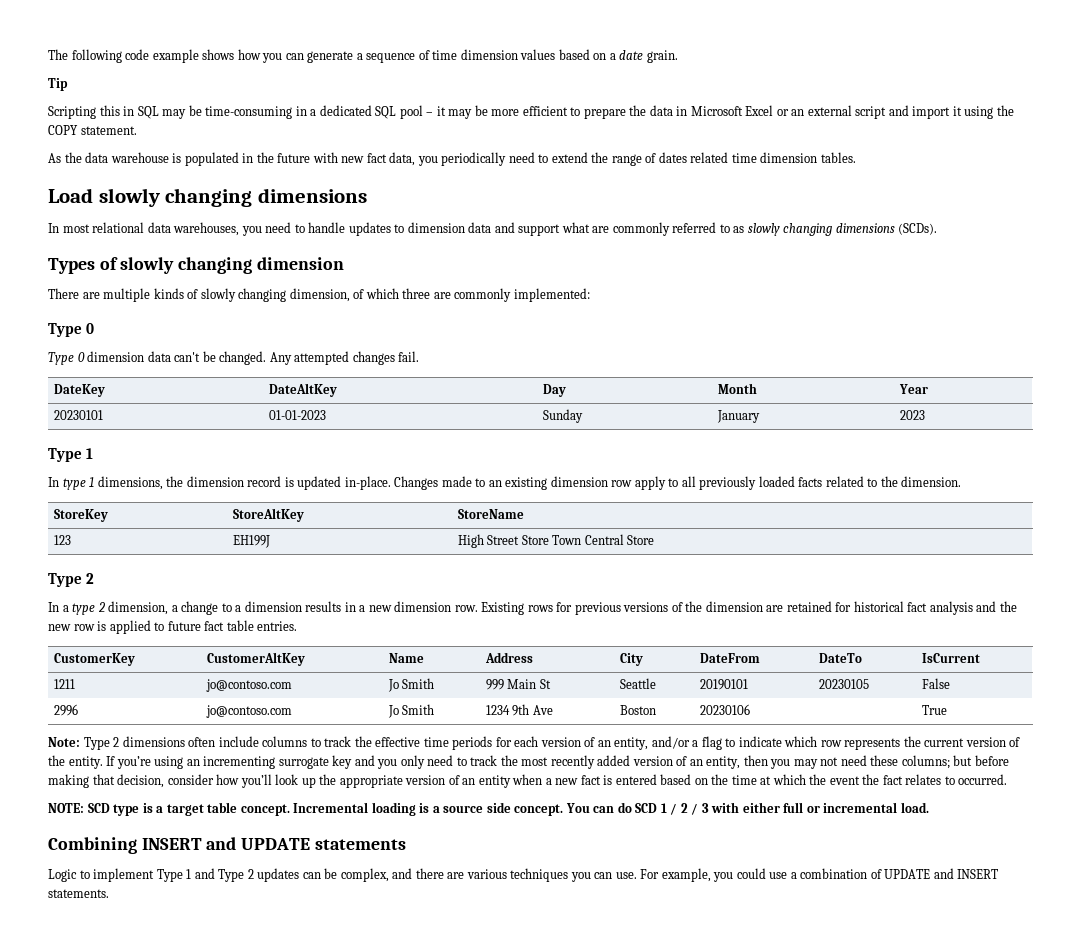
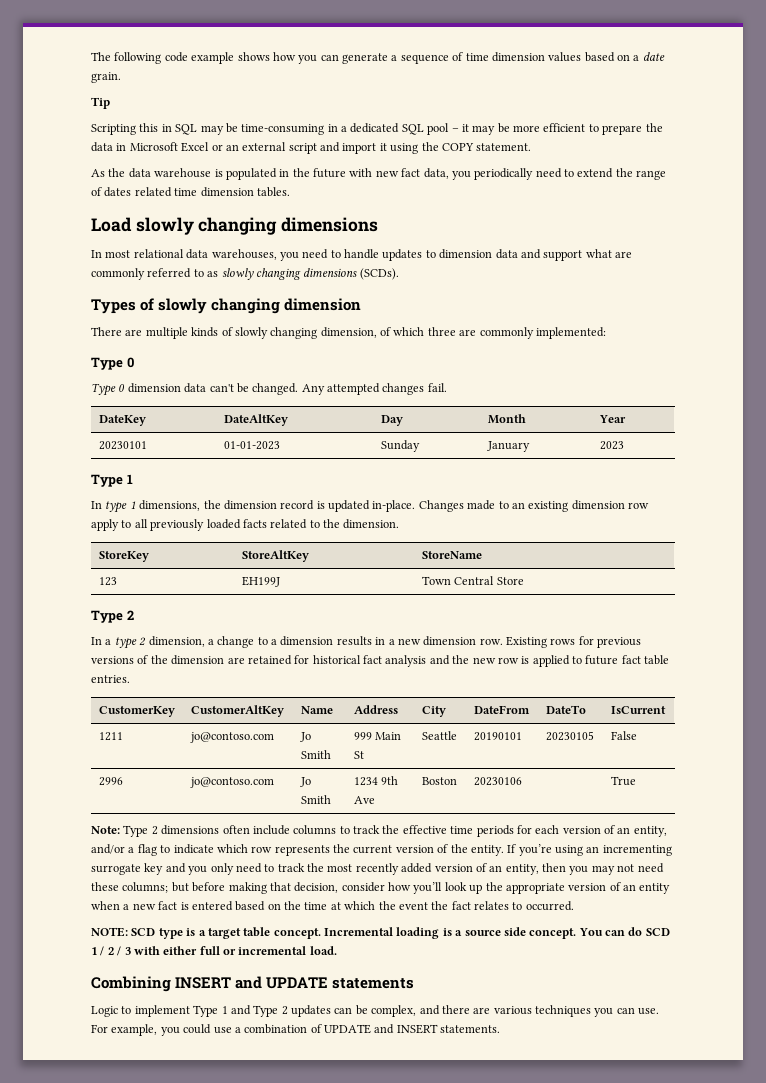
- 123 | EH199J | High Street Store Town Central Store
+ 123 | EH199J | Town Central Store

